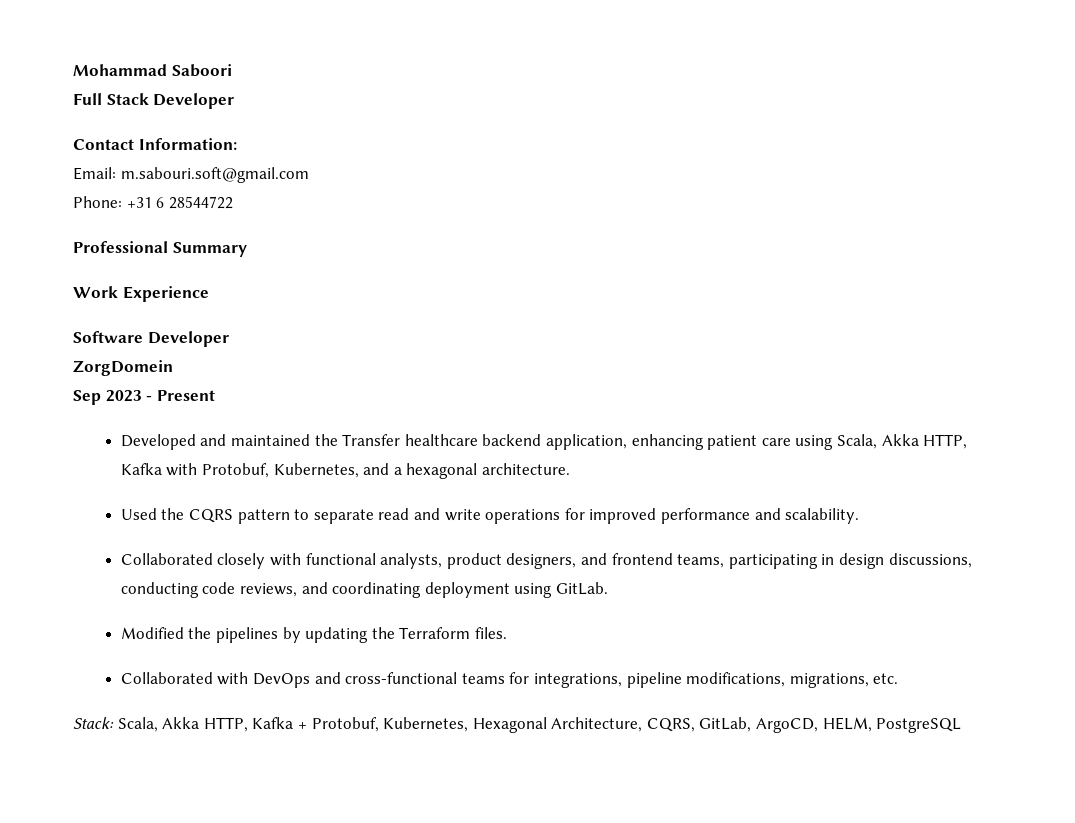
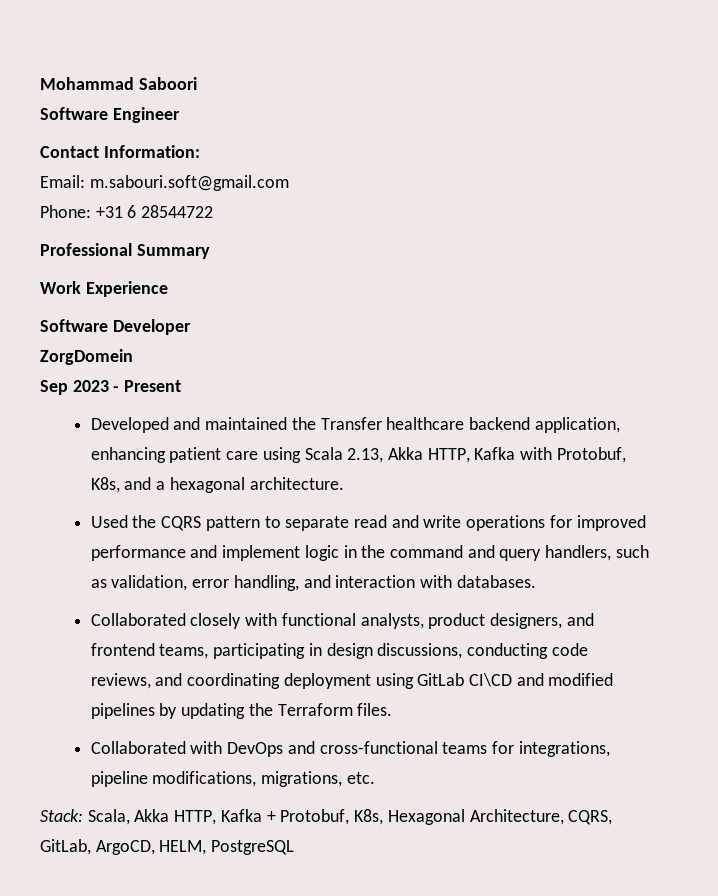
- Full Stack Developer
+ Software Engineer
- Developed and maintained the Transfer healthcare backend application, enhancing patient care using Scala, Akka HTTP, Kafka with Protobuf, Kubernetes, and a hexagonal architecture.
+ Developed and maintained the Transfer healthcare backend application, enhancing patient care using Scala 2.13, Akka HTTP, Kafka with Protobuf, K8s, and a hexagonal architecture.
- Used the CQRS pattern to separate read and write operations for improved performance and scalability.
+ Used the CQRS pattern to separate read and write operations for improved performance and implement logic in the command and query handlers, such as validation, error handling, and interaction with databases.
- Collaborated closely with functional analysts, product designers, and frontend teams, participating in design discussions, conducting code reviews, and coordinating deployment using GitLab.
- Modified the pipelines by updating the Terraform files.
+ Collaborated closely with functional analysts, product designers, and frontend teams, participating in design discussions, conducting code reviews, and coordinating deployment using GitLab CI\CD and modified pipelines by updating the Terraform files.
- Stack: Scala, Akka HTTP, Kafka + Protobuf, Kubernetes, Hexagonal Architecture, CQRS, GitLab, ArgoCD, HELM, PostgreSQL
+ Stack: Scala, Akka HTTP, Kafka + Protobuf, K8s, Hexagonal Architecture, CQRS, GitLab, ArgoCD, HELM, PostgreSQL

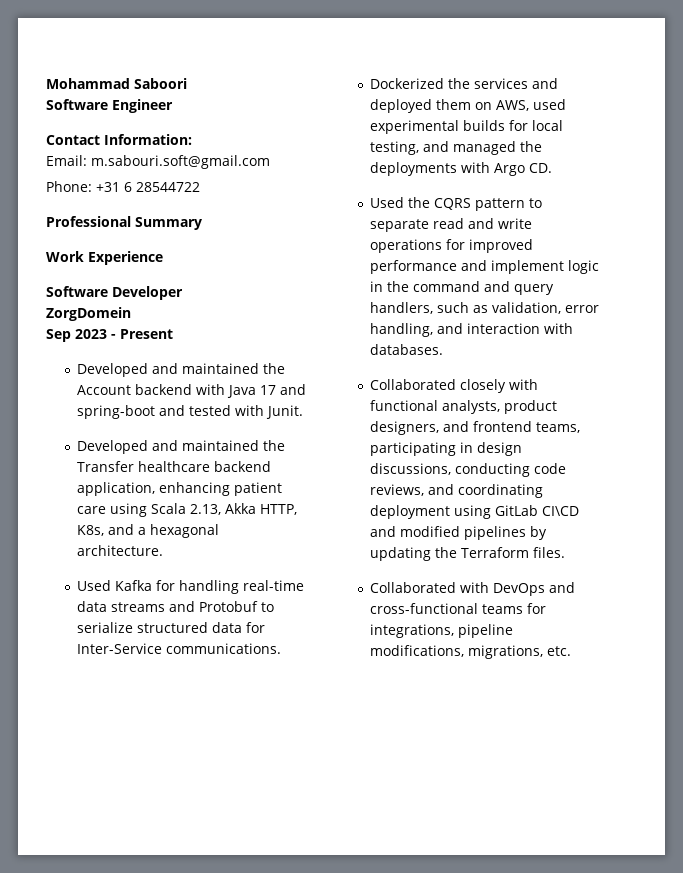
+ Developed and maintained the Account backend with Java 17 and spring-boot and tested with Junit.
- Developed and maintained the Transfer healthcare backend application, enhancing patient care using Scala 2.13, Akka HTTP, Kafka with Protobuf, K8s, and a hexagonal architecture.
+ Developed and maintained the Transfer healthcare backend application, enhancing patient care using Scala 2.13, Akka HTTP, K8s, and a hexagonal architecture.
+ Used Kafka for handling real-time data streams and Protobuf to serialize structured data for Inter-Service communications.
+ Dockerized the services and deployed them on AWS, used experimental builds for local testing, and managed the deployments with Argo CD.
- Stack: Scala, Akka HTTP, Kafka + Protobuf, K8s, Hexagonal Architecture, CQRS, GitLab, ArgoCD, HELM, PostgreSQL

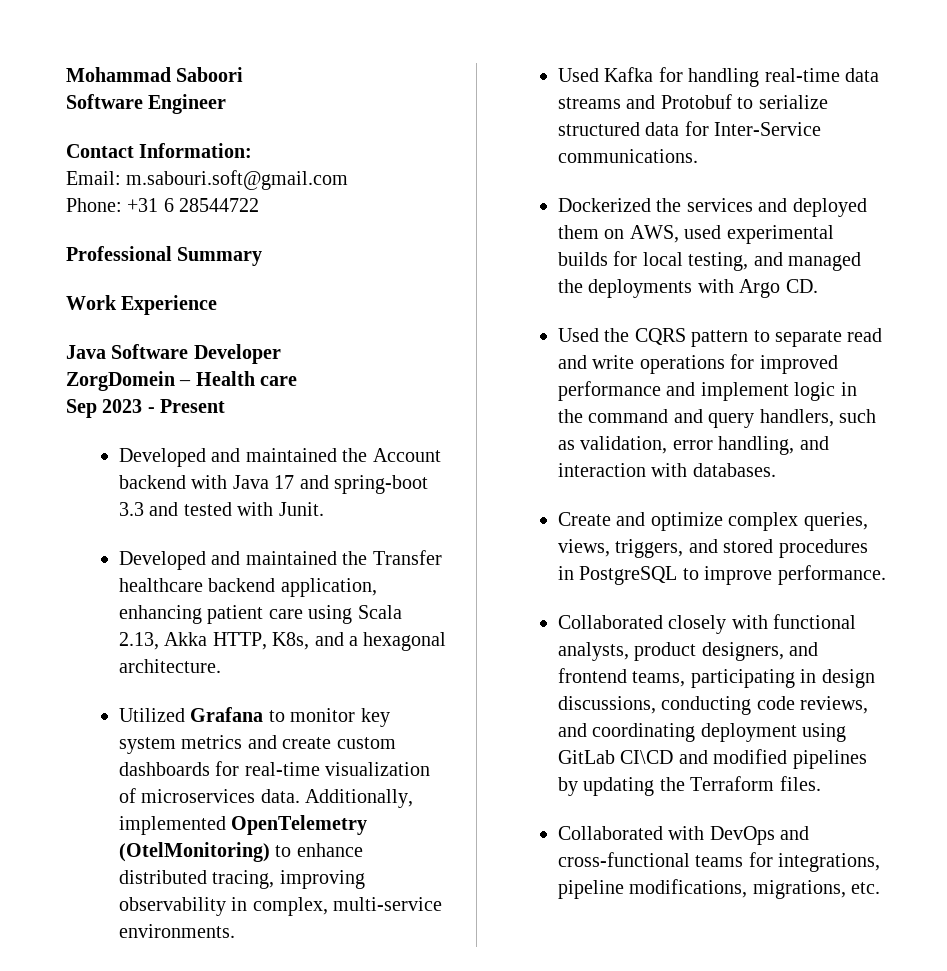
- Software Developer
+ Java Software Developer
- ZorgDomein
+ ZorgDomein – Health care
- Developed and maintained the Account backend with Java 17 and spring-boot and tested with Junit.
+ Developed and maintained the Account backend with Java 17 and spring-boot 3.3 and tested with Junit.
+ Utilized Grafana to monitor key system metrics and create custom dashboards for real-time visualization of microservices data. Additionally, implemented OpenTelemetry (OtelMonitoring) to enhance distributed tracing, improving observability in complex, multi-service environments.
+ Create and optimize complex queries, views, triggers, and stored procedures in PostgreSQL to improve performance.

